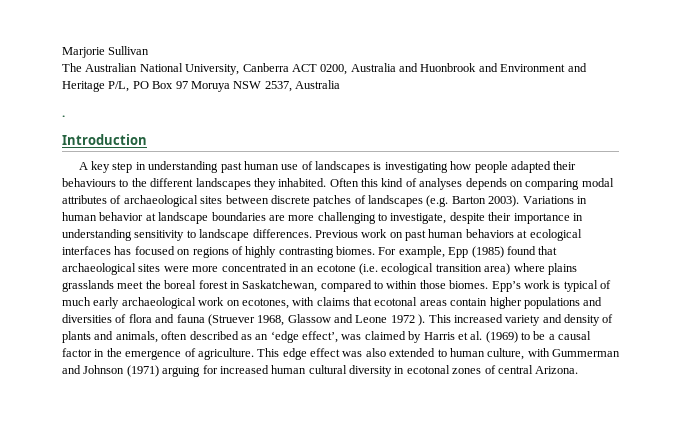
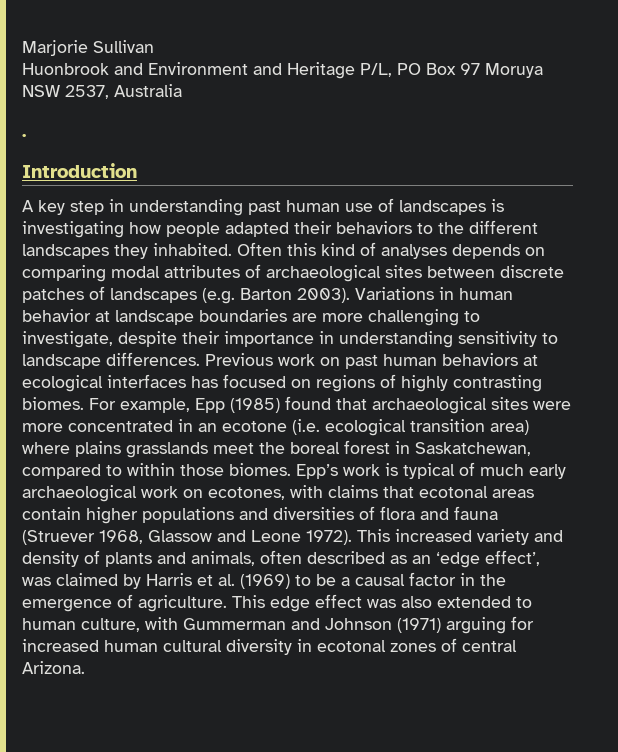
- The Australian National University, Canberra ACT 0200, Australia and Huonbrook and Environment and Heritage P/L, PO Box 97 Moruya NSW 2537, Australia
+ Huonbrook and Environment and Heritage P/L, PO Box 97 Moruya NSW 2537, Australia
- A key step in understanding past human use of landscapes is investigating how people adapted their behaviours to the different landscapes they inhabited.
+ A key step in understanding past human use of landscapes is investigating how people adapted their behaviors to the different landscapes they inhabited.
- Epp’s work is typical of much early archaeological work on ecotones, with claims that ecotonal areas contain higher populations and diversities of flora and fauna (Struever 1968, Glassow and Leone 1972 ).
+ Epp’s work is typical of much early archaeological work on ecotones, with claims that ecotonal areas contain higher populations and diversities of flora and fauna (Struever 1968, Glassow and Leone 1972).

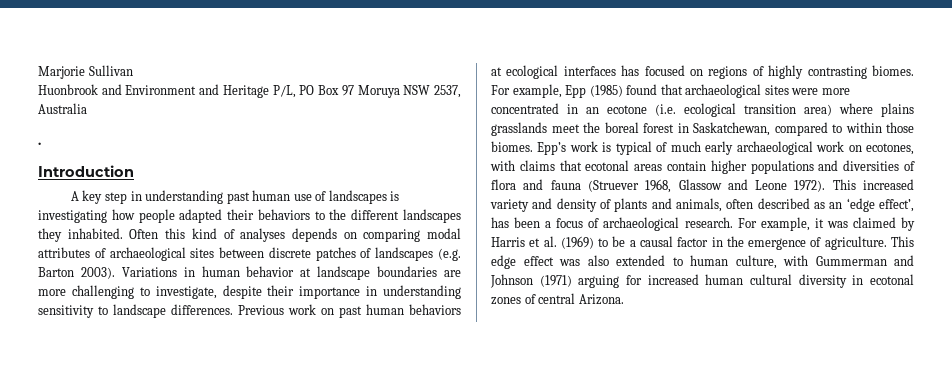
- This increased variety and density of plants and animals, often described as an ‘edge effect’, was claimed by Harris et al. (1969) to be a causal factor in the emergence of agriculture.
+ This increased variety and density of plants and animals, often described as an ‘edge effect’, has been a focus of archaeological research. For example, it was claimed by Harris et al. (1969) to be a causal factor in the emergence of agriculture.

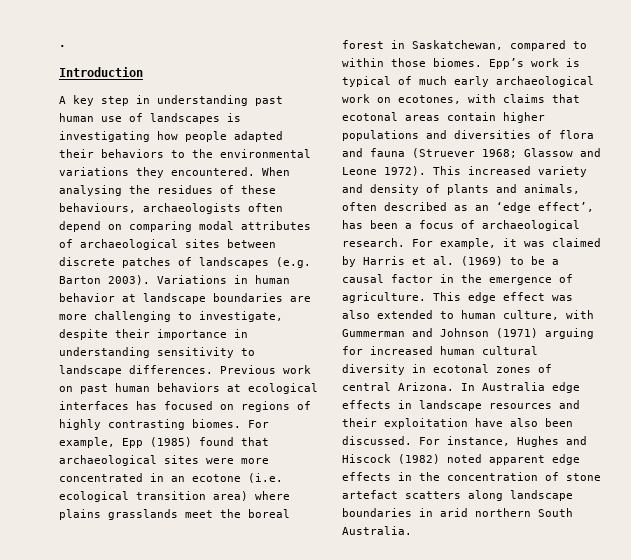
- Marjorie Sullivan
- Huonbrook and Environment and Heritage P/L, PO Box 97 Moruya NSW 2537, Australia
- A key step in understanding past human use of landscapes is investigating how people adapted their behaviors to the different landscapes they inhabited. Often this kind of analyses depends on comparing modal attributes of archaeological sites between discrete patches of landscapes (e.g. Barton 2003).
+ A key step in understanding past human use of landscapes is investigating how people adapted their behaviors to the environmental variations they encountered. When analysing the residues of these behaviours, archaeologists often depend on comparing modal attributes of archaeological sites between discrete patches of landscapes (e.g. Barton 2003).
- Epp’s work is typical of much early archaeological work on ecotones, with claims that ecotonal areas contain higher populations and diversities of flora and fauna (Struever 1968, Glassow and Leone 1972).
+ Epp’s work is typical of much early archaeological work on ecotones, with claims that ecotonal areas contain higher populations and diversities of flora and fauna (Struever 1968; Glassow and Leone 1972).
+ In Australia edge effects in landscape resources and their exploitation have also been discussed. For instance, Hughes and Hiscock (1982) noted apparent edge effects in the concentration of stone artefact scatters along landscape boundaries in arid northern South Australia.

